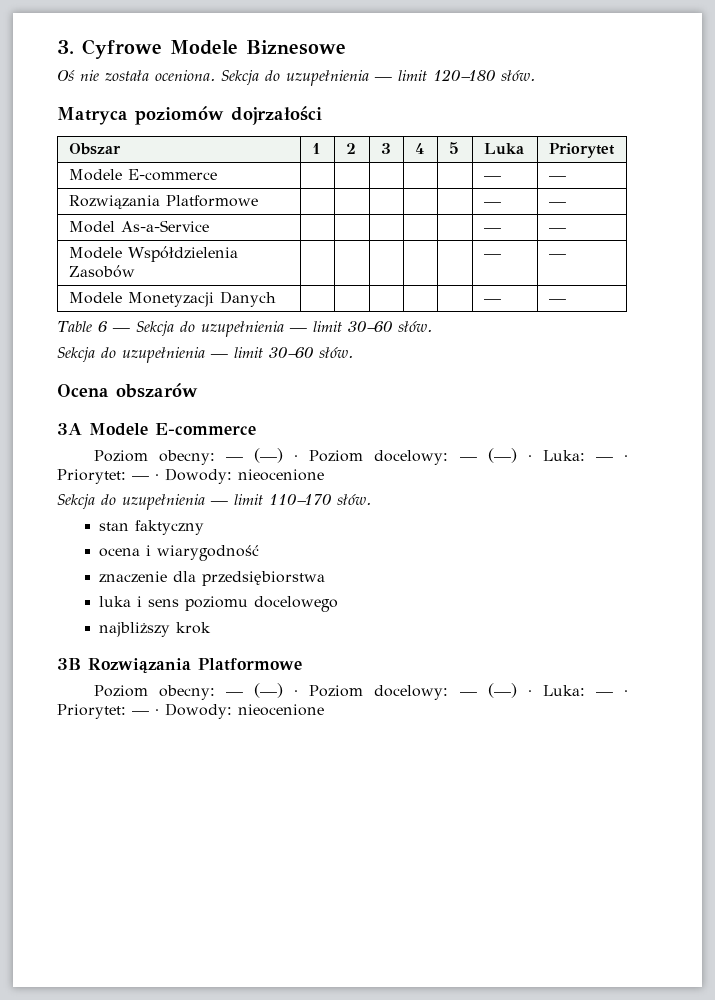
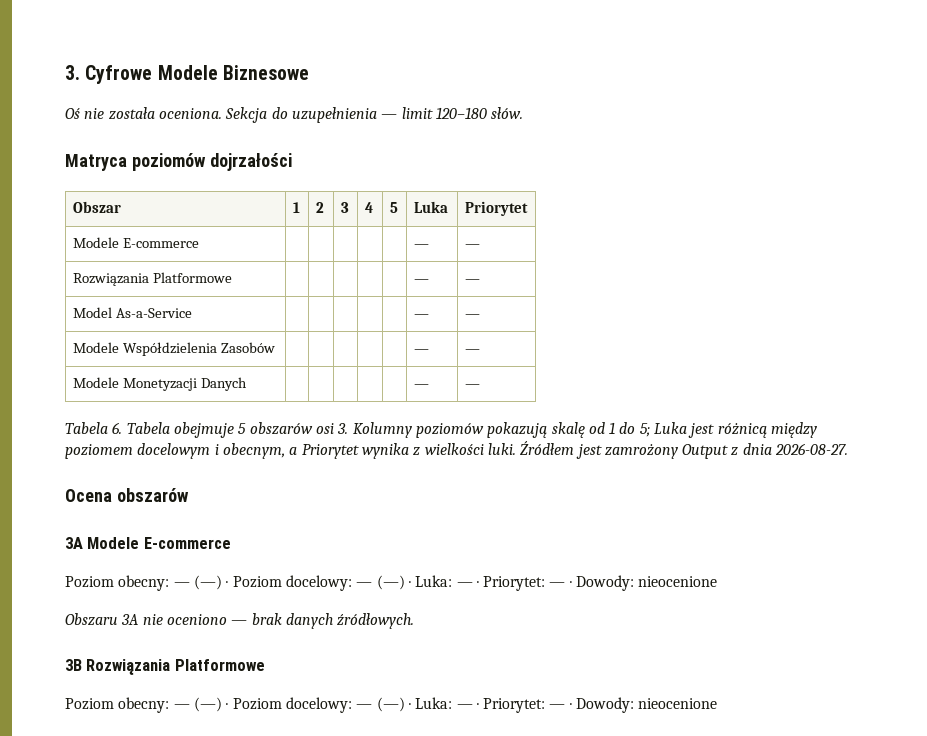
- Table 6 — Sekcja do uzupełnienia — limit 30–60 słów.
- Sekcja do uzupełnienia — limit 30–60 słów.
+ Tabela 6. Tabela obejmuje 5 obszarów osi 3. Kolumny poziomów pokazują skalę od 1 do 5; Luka jest różnicą między poziomem docelowym i obecnym, a Priorytet wynika z wielkości luki. Źródłem jest zamrożony Output z dnia 2026-08-27.
- Sekcja do uzupełnienia — limit 110–170 słów.
- stan faktyczny
- ocena i wiarygodność
- znaczenie dla przedsiębiorstwa
- luka i sens poziomu docelowego
- najbliższy krok
+ Obszaru 3A nie oceniono — brak danych źródłowych.

